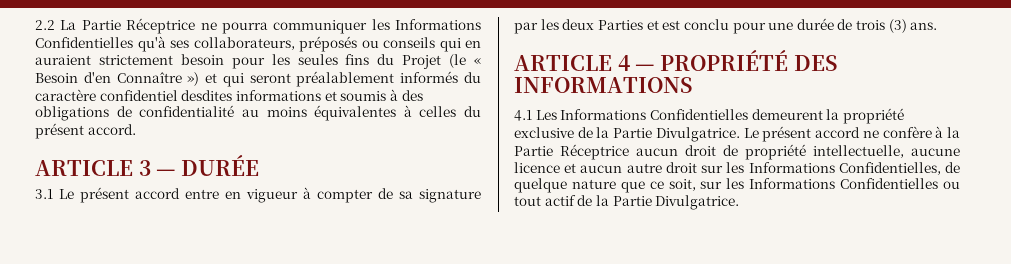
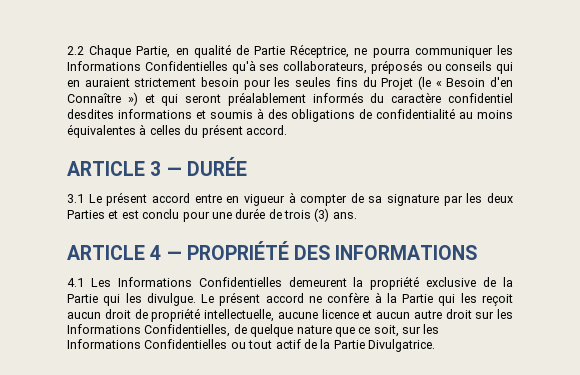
- 2.2 La Partie Réceptrice ne pourra communiquer les Informations Confidentielles qu'à ses collaborateurs, préposés ou conseils qui en auraient strictement besoin pour les seules fins du Projet (le « Besoin d'en Connaître ») et qui seront préalablement informés du caractère confidentiel desdites informations et soumis à des obligations de confidentialité au moins équivalentes à celles du présent accord.
+ 2.2 Chaque Partie, en qualité de Partie Réceptrice, ne pourra communiquer les Informations Confidentielles qu'à ses collaborateurs, préposés ou conseils qui en auraient strictement besoin pour les seules fins du Projet (le « Besoin d'en Connaître ») et qui seront préalablement informés du caractère confidentiel desdites informations et soumis à des obligations de confidentialité au moins équivalentes à celles du présent accord.
- 4.1 Les Informations Confidentielles demeurent la propriété exclusive de la Partie Divulgatrice.
+ 4.1 Les Informations Confidentielles demeurent la propriété exclusive de la Partie qui les divulgue.
- Le présent accord ne confère à la Partie Réceptrice aucun droit de propriété intellectuelle, aucune licence et aucun autre droit sur les Informations Confidentielles, de quelque nature que ce soit, sur les Informations Confidentielles ou tout actif de la Partie Divulgatrice.
+ Le présent accord ne confère à la Partie qui les reçoit aucun droit de propriété intellectuelle, aucune licence et aucun autre droit sur les Informations Confidentielles, de quelque nature que ce soit, sur les Informations Confidentielles ou tout actif de la Partie Divulgatrice.

